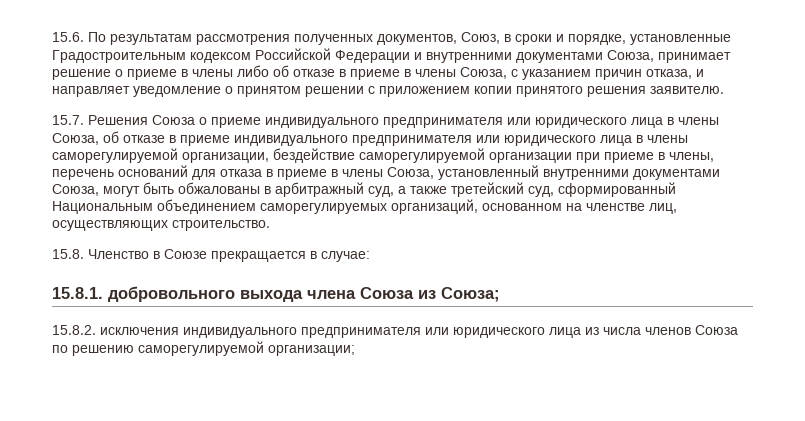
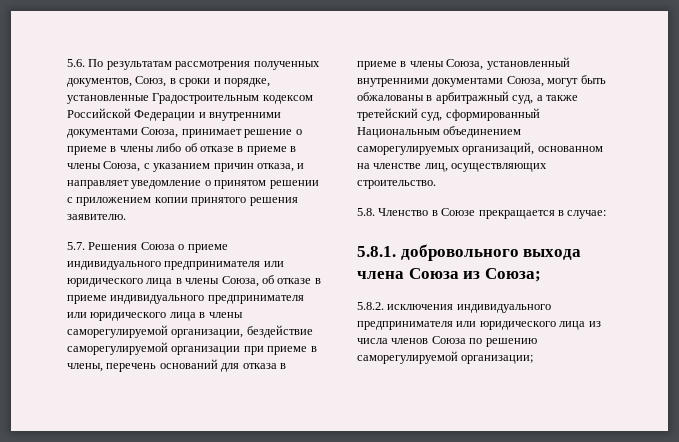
- 15.6. По результатам рассмотрения полученных документов, Союз, в сроки и порядке, установленные Градостроительным кодексом Российской Федерации и внутренними документами Союза, принимает решение о приеме в члены либо об отказе в приеме в члены Союза, с указанием причин отказа, и направляет уведомление о принятом решении с приложением копии принятого решения заявителю.
+ 5.6. По результатам рассмотрения полученных документов, Союз, в сроки и порядке, установленные Градостроительным кодексом Российской Федерации и внутренними документами Союза, принимает решение о приеме в члены либо об отказе в приеме в члены Союза, с указанием причин отказа, и направляет уведомление о принятом решении с приложением копии принятого решения заявителю.
- 15.7. Решения Союза о приеме индивидуального предпринимателя или юридического лица в члены Союза, об отказе в приеме индивидуального предпринимателя или юридического лица в члены саморегулируемой организации, бездействие саморегулируемой организации при приеме в члены, перечень оснований для отказа в приеме в члены Союза, установленный внутренними документами Союза, могут быть обжалованы в арбитражный суд, а также третейский суд, сформированный Национальным объединением саморегулируемых организаций, основанном на членстве лиц, осуществляющих строительство.
+ 5.7. Решения Союза о приеме индивидуального предпринимателя или юридического лица в члены Союза, об отказе в приеме индивидуального предпринимателя или юридического лица в члены саморегулируемой организации, бездействие саморегулируемой организации при приеме в члены, перечень оснований для отказа в приеме в члены Союза, установленный внутренними документами Союза, могут быть обжалованы в арбитражный суд, а также третейский суд, сформированный Национальным объединением саморегулируемых организаций, основанном на членстве лиц, осуществляющих строительство.
- 15.8. Членство в Союзе прекращается в случае:
+ 5.8. Членство в Союзе прекращается в случае:
- 15.8.1. добровольного выхода члена Союза из Союза;
+ 5.8.1. добровольного выхода члена Союза из Союза;
- 15.8.2. исключения индивидуального предпринимателя или юридического лица из числа членов Союза по решению саморегулируемой организации;
+ 5.8.2. исключения индивидуального предпринимателя или юридического лица из числа членов Союза по решению саморегулируемой организации;

